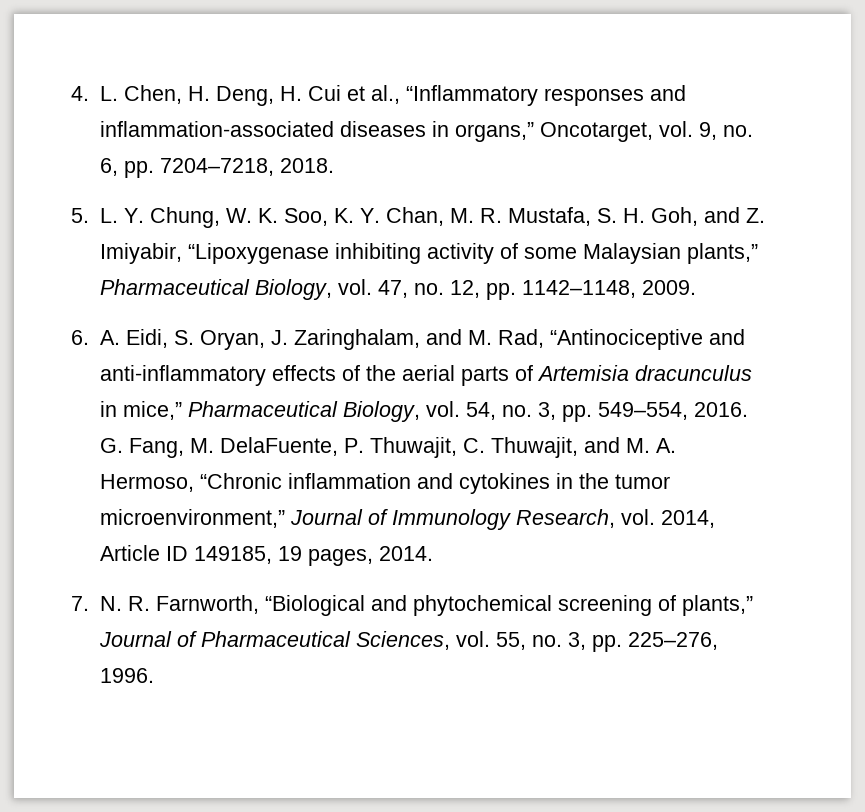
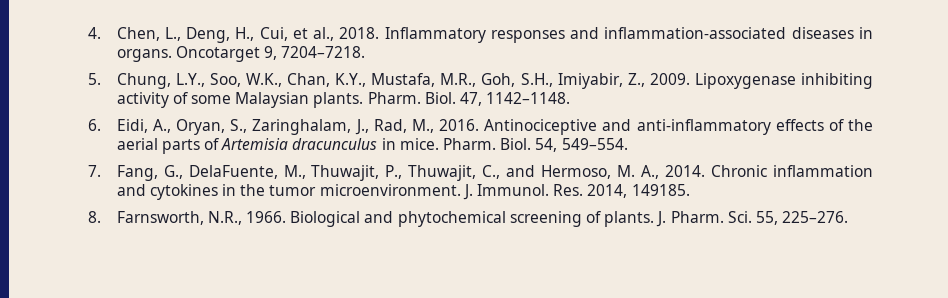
- 4. L. Chen, H. Deng, H. Cui et al., “Inflammatory responses and inflammation-associated diseases in organs,” Oncotarget, vol. 9, no. 6, pp. 7204–7218, 2018.
- 5. L. Y. Chung, W. K. Soo, K. Y. Chan, M. R. Mustafa, S. H. Goh, and Z. Imiyabir, “Lipoxygenase inhibiting activity of some Malaysian plants,” Pharmaceutical Biology, vol. 47, no. 12, pp. 1142–1148, 2009.
- 6. A. Eidi, S. Oryan, J. Zaringhalam, and M. Rad, “Antinociceptive and anti-inflammatory effects of the aerial parts of Artemisia dracunculus in mice,” Pharmaceutical Biology, vol. 54, no. 3, pp. 549–554, 2016. G. Fang, M. DelaFuente, P. Thuwajit, C. Thuwajit, and M. A. Hermoso, “Chronic inflammation and cytokines in the tumor microenvironment,” Journal of Immunology Research, vol. 2014, Article ID 149185, 19 pages, 2014.
- 7. N. R. Farnworth, “Biological and phytochemical screening of plants,” Journal of Pharmaceutical Sciences, vol. 55, no. 3, pp. 225–276, 1996.
+ 4. Chen, L., Deng, H., Cui, et al., 2018. Inflammatory responses and inflammation-associated diseases in organs. Oncotarget 9, 7204–7218.
+ 5. Chung, L.Y., Soo, W.K., Chan, K.Y., Mustafa, M.R., Goh, S.H., Imiyabir, Z., 2009. Lipoxygenase inhibiting activity of some Malaysian plants. Pharm. Biol. 47, 1142–1148.
+ 6. Eidi, A., Oryan, S., Zaringhalam, J., Rad, M., 2016. Antinociceptive and anti-inflammatory effects of the aerial parts of Artemisia dracunculus in mice. Pharm. Biol. 54, 549–554.
+ 7. Fang, G., DelaFuente, M., Thuwajit, P., Thuwajit, C., and Hermoso, M. A., 2014. Chronic inflammation and cytokines in the tumor microenvironment. J. Immunol. Res. 2014, 149185.
+ 8. Farnsworth, N.R., 1966. Biological and phytochemical screening of plants. J. Pharm. Sci. 55, 225–276.

